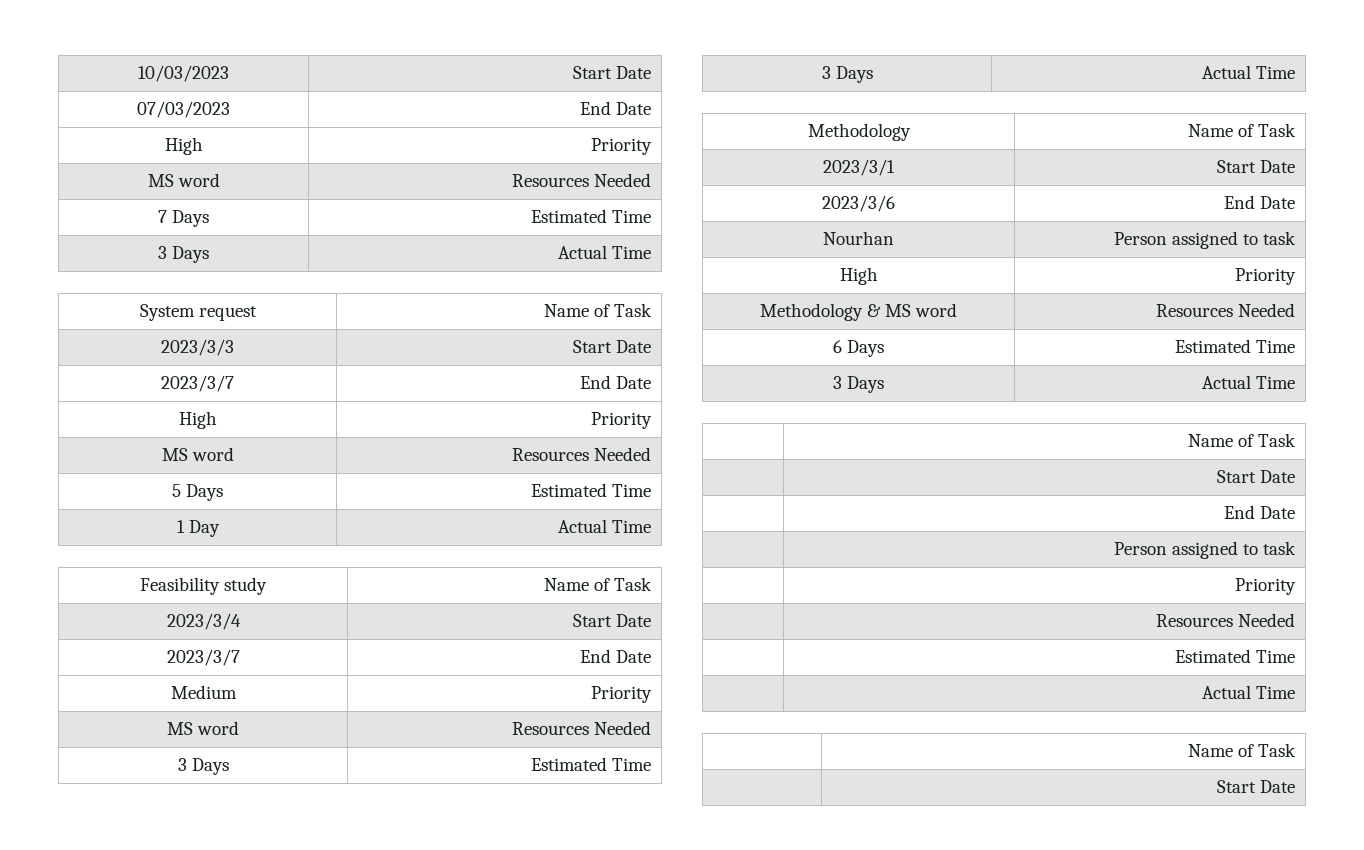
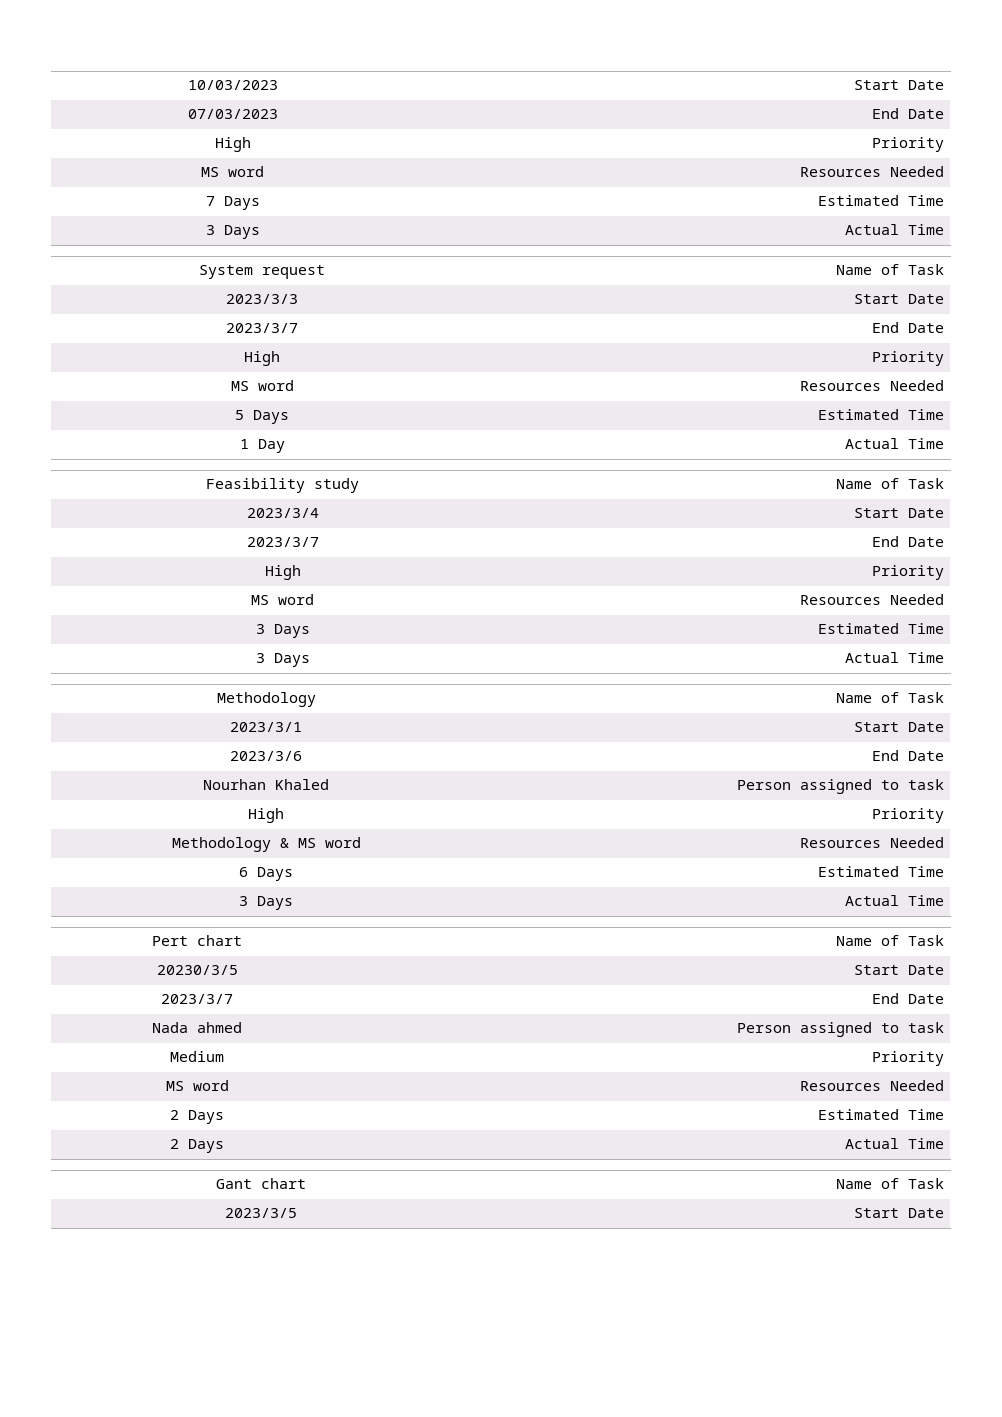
  2023/3/4 | Start Date
  2023/3/7 | End Date
- Medium | Priority
+ High | Priority
- Nourhan | Person assigned to task
+ Nourhan Khaled | Person assigned to task
  6 Days | Estimated Time
  3 Days | Actual Time
- | Name of Task
- | Start Date
- | End Date
- | Person assigned to task
- | Priority
- | Resources Needed
- | Estimated Time
- | Actual Time
- | Name of Task
- | Start Date
+ Pert chart | Name of Task
+ 20230/3/5 | Start Date
+ 2023/3/7 | End Date
+ Nada ahmed | Person assigned to task
+ Medium | Priority
+ MS word | Resources Needed
+ 2 Days | Estimated Time
+ 2 Days | Actual Time
+ Gant chart | Name of Task
+ 2023/3/5 | Start Date

